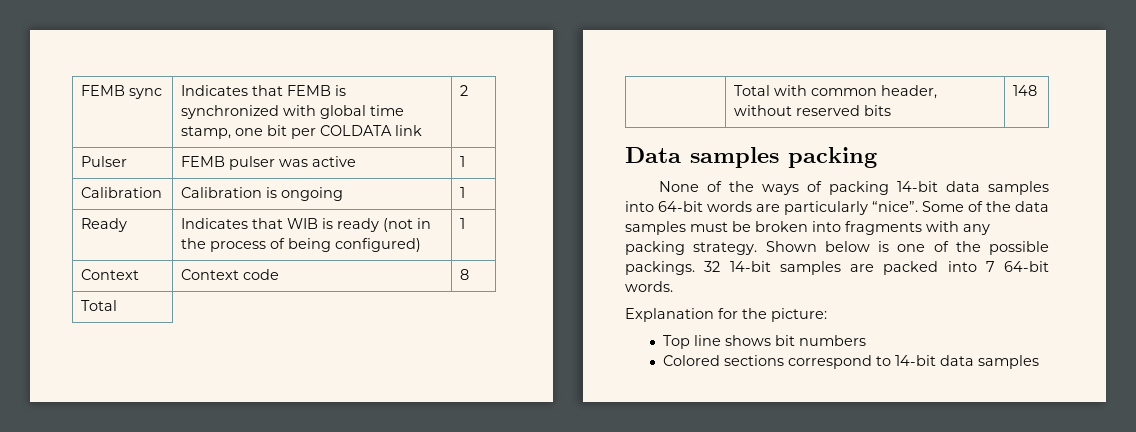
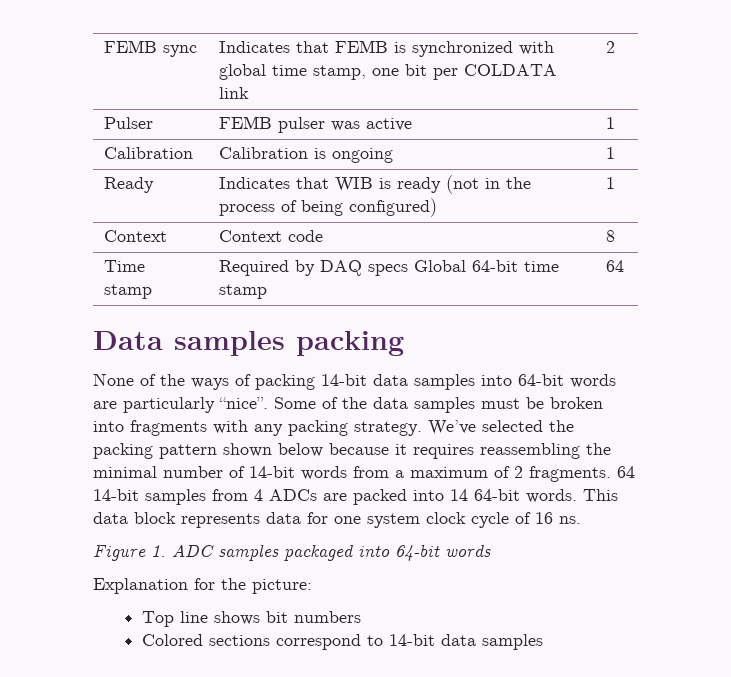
  Context | Context code | 8
- Total
- | Total with common header, without reserved bits | 148
+ Time stamp | Required by DAQ specs Global 64-bit time stamp | 64
- Shown below is one of the possible packings. 32 14-bit samples are packed into 7 64-bit words.
+ We’ve selected the packing pattern shown below because it requires reassembling the minimal number of 14-bit words from a maximum of 2 fragments. 64 14-bit samples from 4 ADCs are packed into 14 64-bit words. This data block represents data for one system clock cycle of 16 ns.
+ Figure 1. ADC samples packaged into 64-bit words

